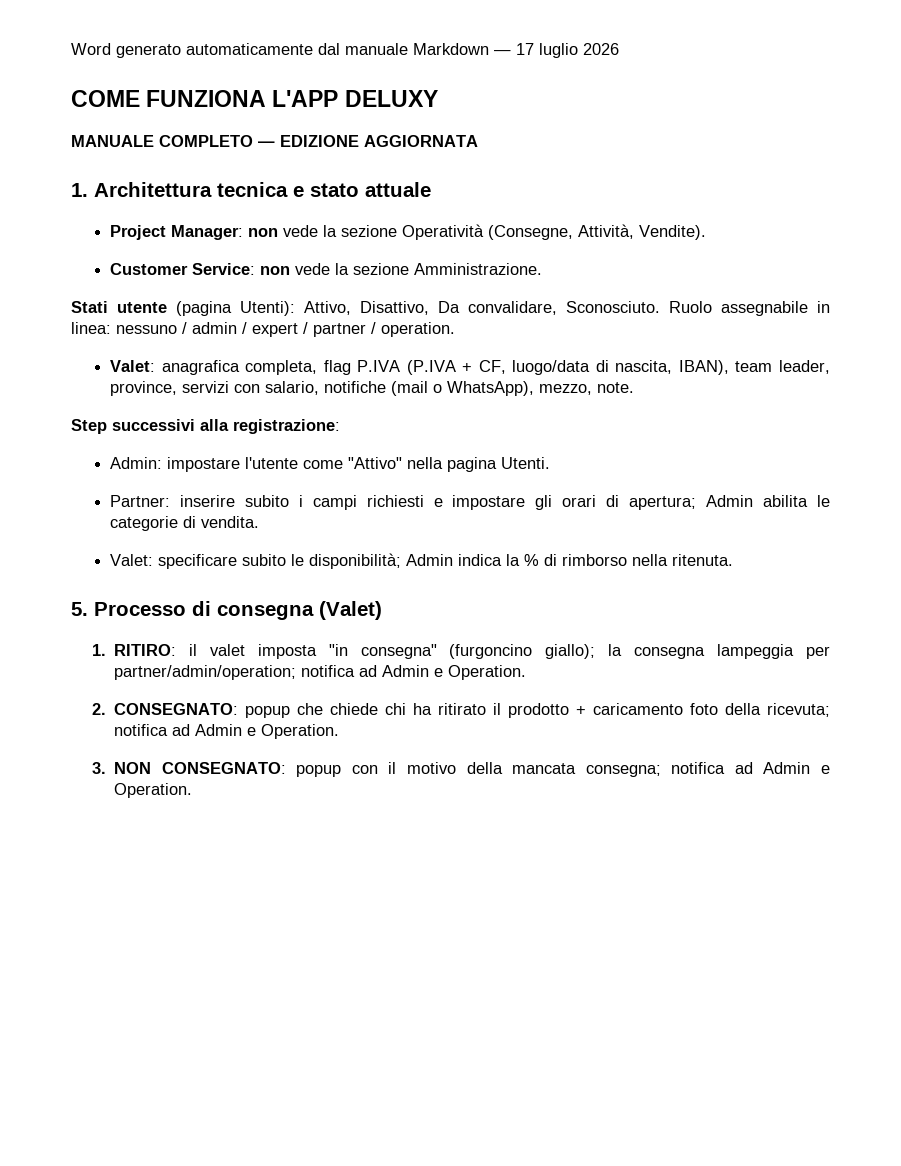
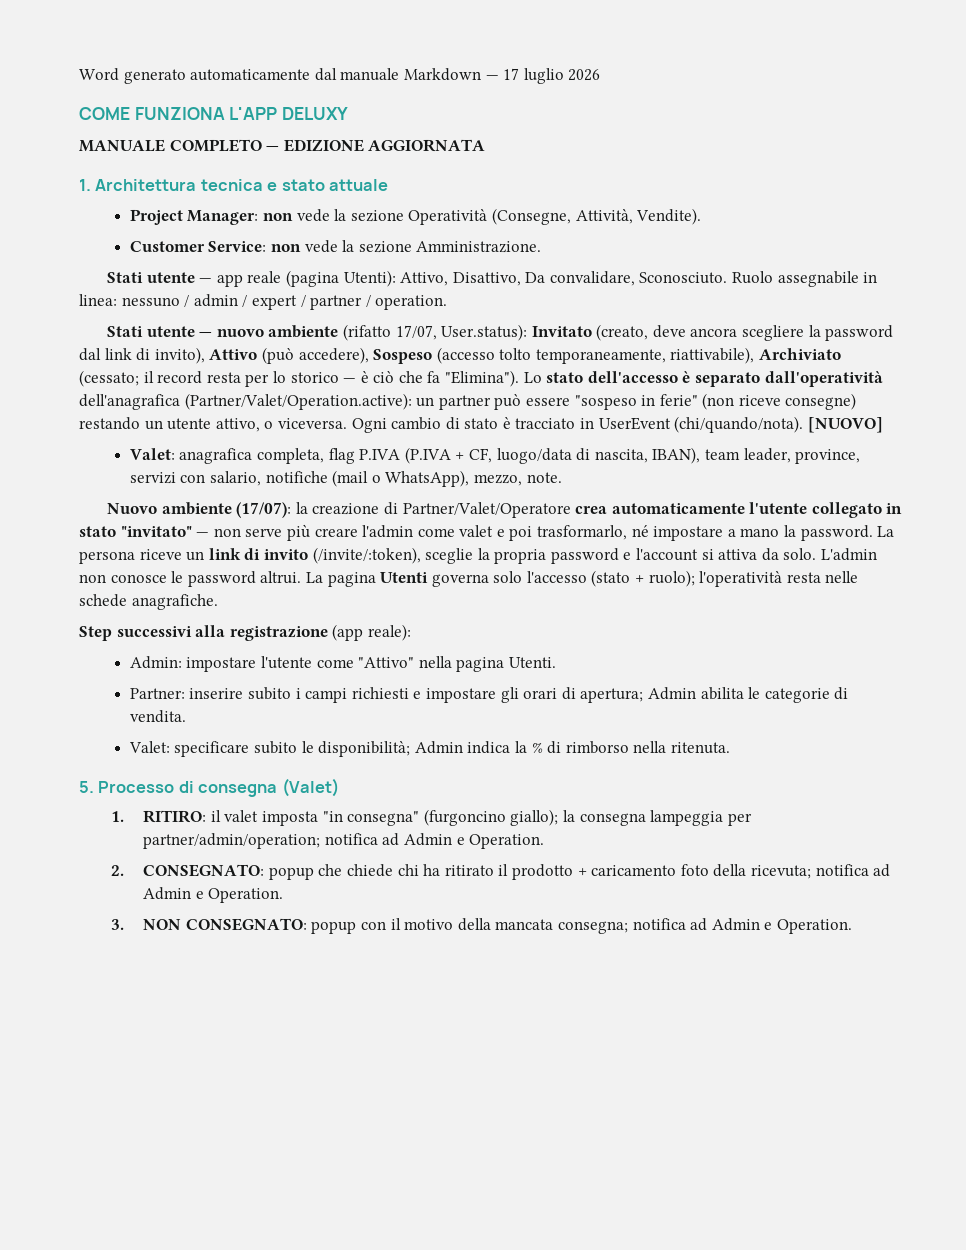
- Stati utente (pagina Utenti): Attivo, Disattivo, Da convalidare, Sconosciuto.
+ Stati utente — app reale (pagina Utenti): Attivo, Disattivo, Da convalidare, Sconosciuto.
+ Stati utente — nuovo ambiente (rifatto 17/07, User.status): Invitato (creato, deve ancora scegliere la password dal link di invito), Attivo (può accedere), Sospeso (accesso tolto temporaneamente, riattivabile), Archiviato (cessato; il record resta per lo storico — è ciò che fa "Elimina"). Lo stato dell'accesso è separato dall'operatività dell'anagrafica (Partner/Valet/Operation.active): un partner può essere "sospeso in ferie" (non riceve consegne) restando un utente attivo, o viceversa. Ogni cambio di stato è tracciato in UserEvent (chi/quando/nota). [NUOVO]
+ Nuovo ambiente (17/07): la creazione di Partner/Valet/Operatore crea automaticamente l'utente collegato in stato "invitato" — non serve più creare l'admin come valet e poi trasformarlo, né impostare a mano la password. La persona riceve un link di invito (/invite/:token), sceglie la propria password e l'account si attiva da solo. L'admin non conosce le password altrui. La pagina Utenti governa solo l'accesso (stato + ruolo); l'operatività resta nelle schede anagrafiche.
- Step successivi alla registrazione:
+ Step successivi alla registrazione (app reale):

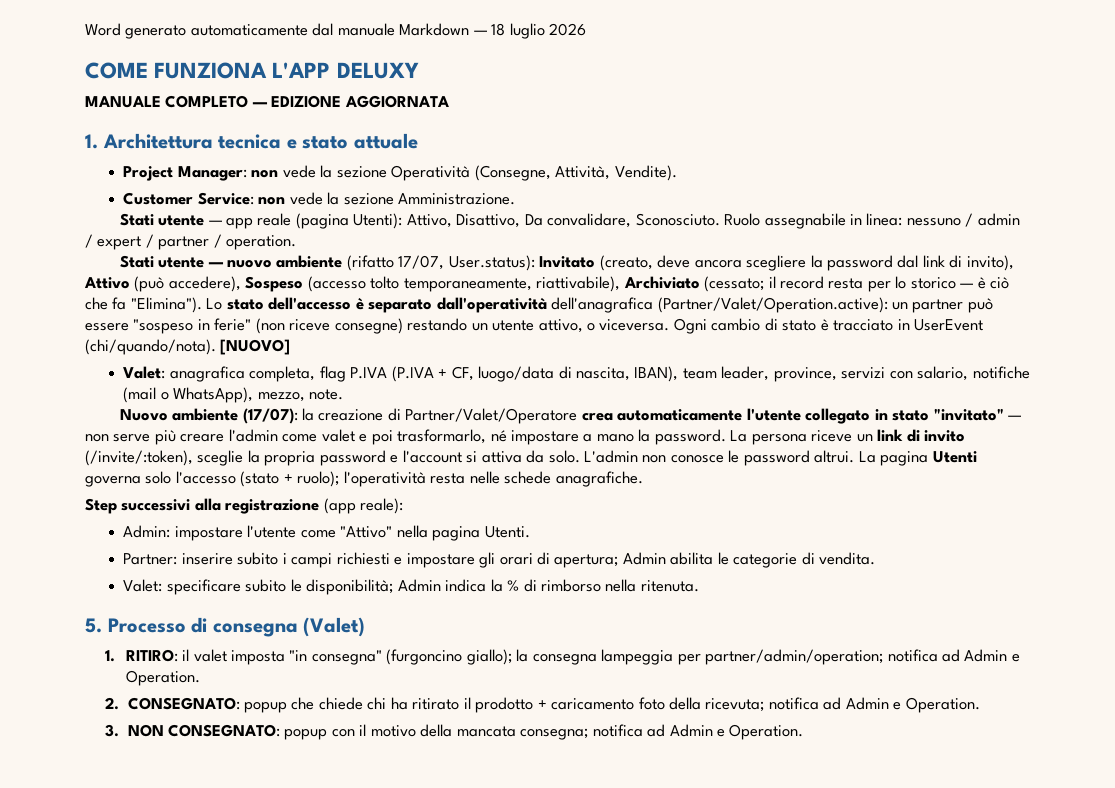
- Word generato automaticamente dal manuale Markdown — 17 luglio 2026
+ Word generato automaticamente dal manuale Markdown — 18 luglio 2026

